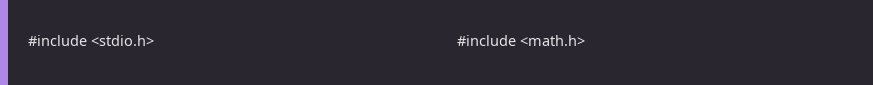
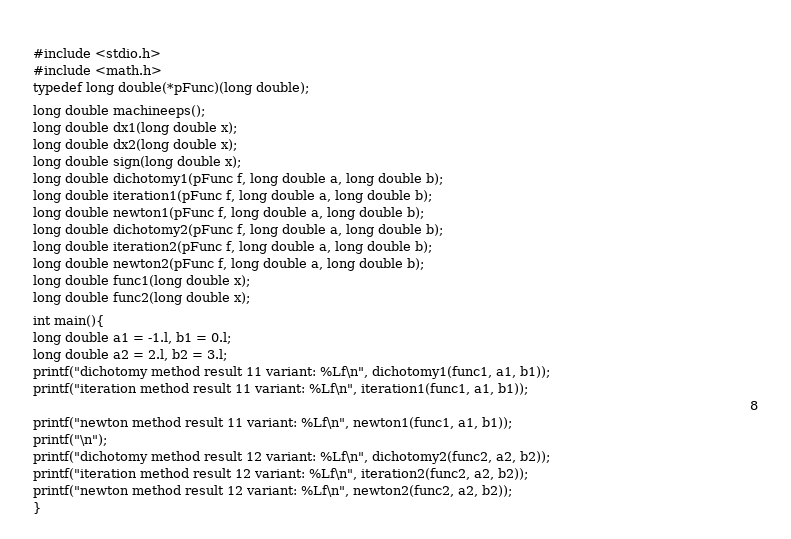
+ typedef long double(*pFunc)(long double);
+ long double machineeps();
+ long double dx1(long double x);
+ long double dx2(long double x);
+ long double sign(long double x);
+ long double dichotomy1(pFunc f, long double a, long double b);
+ long double iteration1(pFunc f, long double a, long double b);
+ long double newton1(pFunc f, long double a, long double b);
+ long double dichotomy2(pFunc f, long double a, long double b);
+ long double iteration2(pFunc f, long double a, long double b);
+ long double newton2(pFunc f, long double a, long double b);
+ long double func1(long double x);
+ long double func2(long double x);
+ int main(){
+ long double a1 = -1.l, b1 = 0.l;
+ long double a2 = 2.l, b2 = 3.l;
+ printf("dichotomy method result 11 variant: %Lf\n", dichotomy1(func1, a1, b1));
+ printf("iteration method result 11 variant: %Lf\n", iteration1(func1, a1, b1));
+ 8
+ printf("newton method result 11 variant: %Lf\n", newton1(func1, a1, b1));
+ printf("\n");
+ printf("dichotomy method result 12 variant: %Lf\n", dichotomy2(func2, a2, b2));
+ printf("iteration method result 12 variant: %Lf\n", iteration2(func2, a2, b2));
+ printf("newton method result 12 variant: %Lf\n", newton2(func2, a2, b2));
+ }

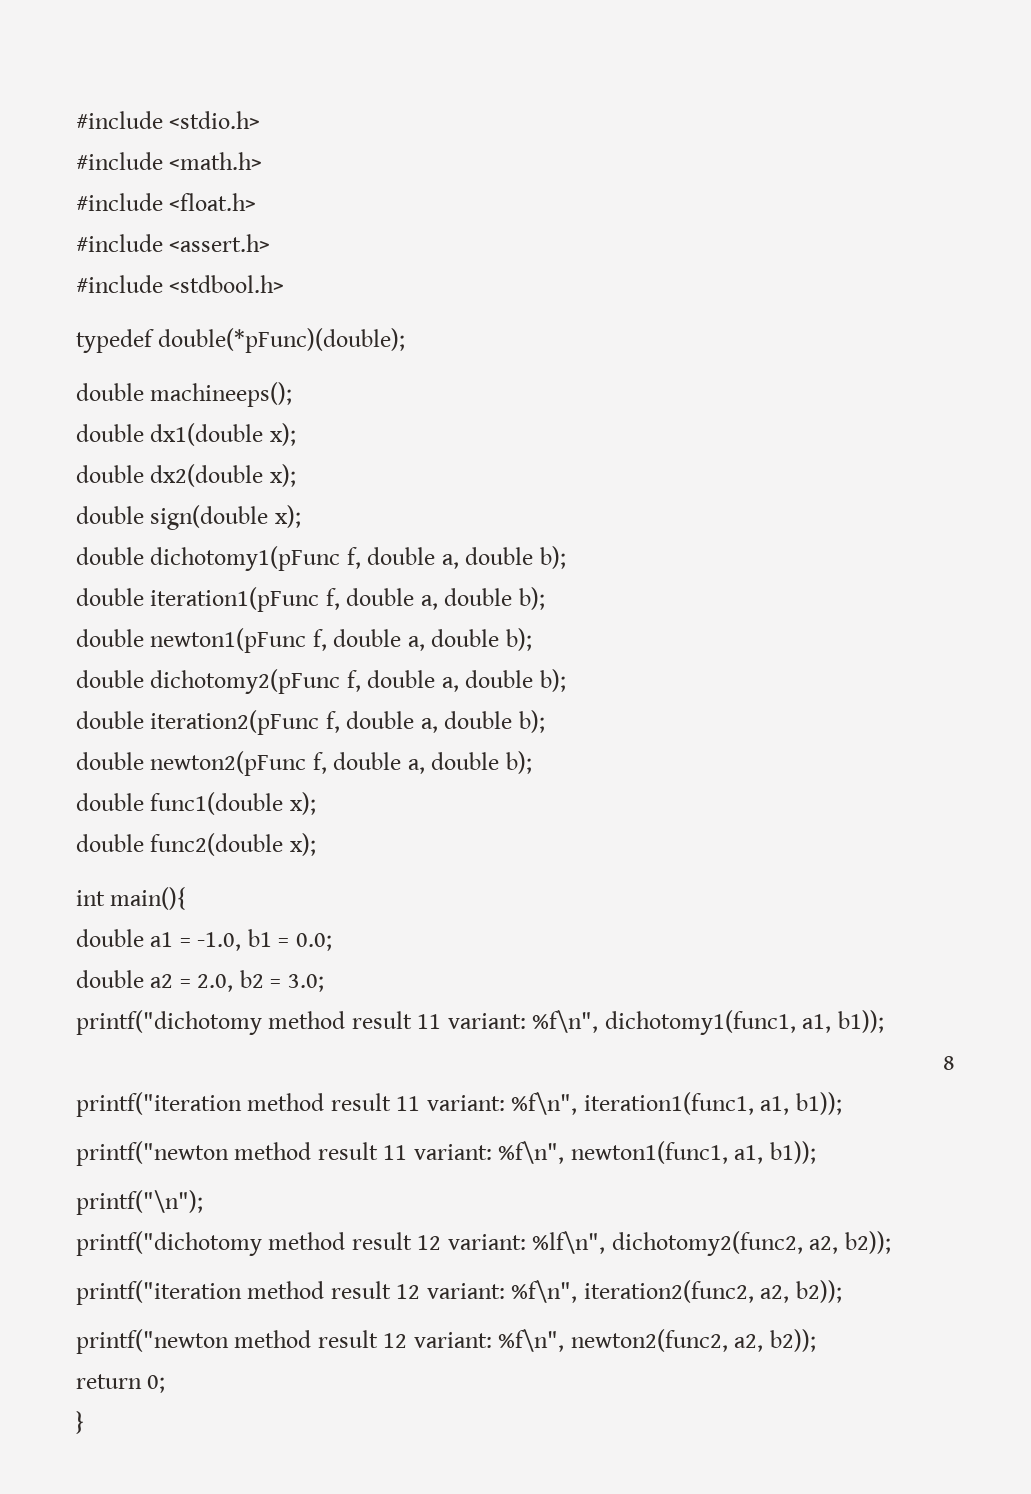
- typedef long double(*pFunc)(long double);
- long double machineeps();
- long double dx1(long double x);
- long double dx2(long double x);
- long double sign(long double x);
- long double dichotomy1(pFunc f, long double a, long double b);
- long double iteration1(pFunc f, long double a, long double b);
- long double newton1(pFunc f, long double a, long double b);
- long double dichotomy2(pFunc f, long double a, long double b);
- long double iteration2(pFunc f, long double a, long double b);
- long double newton2(pFunc f, long double a, long double b);
- long double func1(long double x);
- long double func2(long double x);
+ #include <float.h>
+ #include <assert.h>
+ #include <stdbool.h>
+ typedef double(*pFunc)(double);
+ double machineeps();
+ double dx1(double x);
+ double dx2(double x);
+ double sign(double x);
+ double dichotomy1(pFunc f, double a, double b);
+ double iteration1(pFunc f, double a, double b);
+ double newton1(pFunc f, double a, double b);
+ double dichotomy2(pFunc f, double a, double b);
+ double iteration2(pFunc f, double a, double b);
+ double newton2(pFunc f, double a, double b);
+ double func1(double x);
+ double func2(double x);
- long double a1 = -1.l, b1 = 0.l;
- long double a2 = 2.l, b2 = 3.l;
+ double a1 = -1.0, b1 = 0.0;
+ double a2 = 2.0, b2 = 3.0;
- printf("dichotomy method result 11 variant: %Lf\n", dichotomy1(func1, a1, b1));
+ printf("dichotomy method result 11 variant: %f\n", dichotomy1(func1, a1, b1));
+ 8
- printf("iteration method result 11 variant: %Lf\n", iteration1(func1, a1, b1));
+ printf("iteration method result 11 variant: %f\n", iteration1(func1, a1, b1));
- 8
- printf("newton method result 11 variant: %Lf\n", newton1(func1, a1, b1));
+ printf("newton method result 11 variant: %f\n", newton1(func1, a1, b1));
- printf("dichotomy method result 12 variant: %Lf\n", dichotomy2(func2, a2, b2));
+ printf("dichotomy method result 12 variant: %lf\n", dichotomy2(func2, a2, b2));
- printf("iteration method result 12 variant: %Lf\n", iteration2(func2, a2, b2));
+ printf("iteration method result 12 variant: %f\n", iteration2(func2, a2, b2));
- printf("newton method result 12 variant: %Lf\n", newton2(func2, a2, b2));
+ printf("newton method result 12 variant: %f\n", newton2(func2, a2, b2));
+ return 0;

